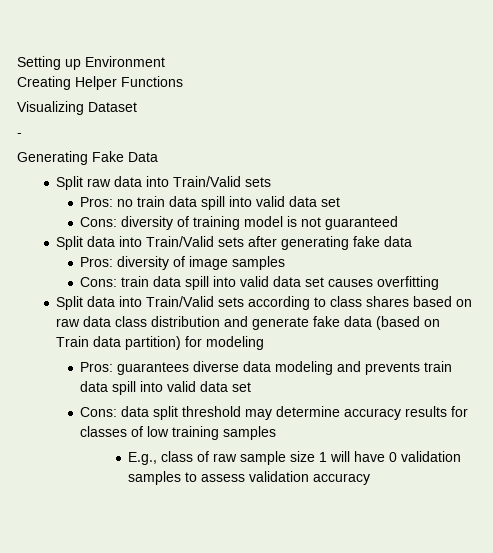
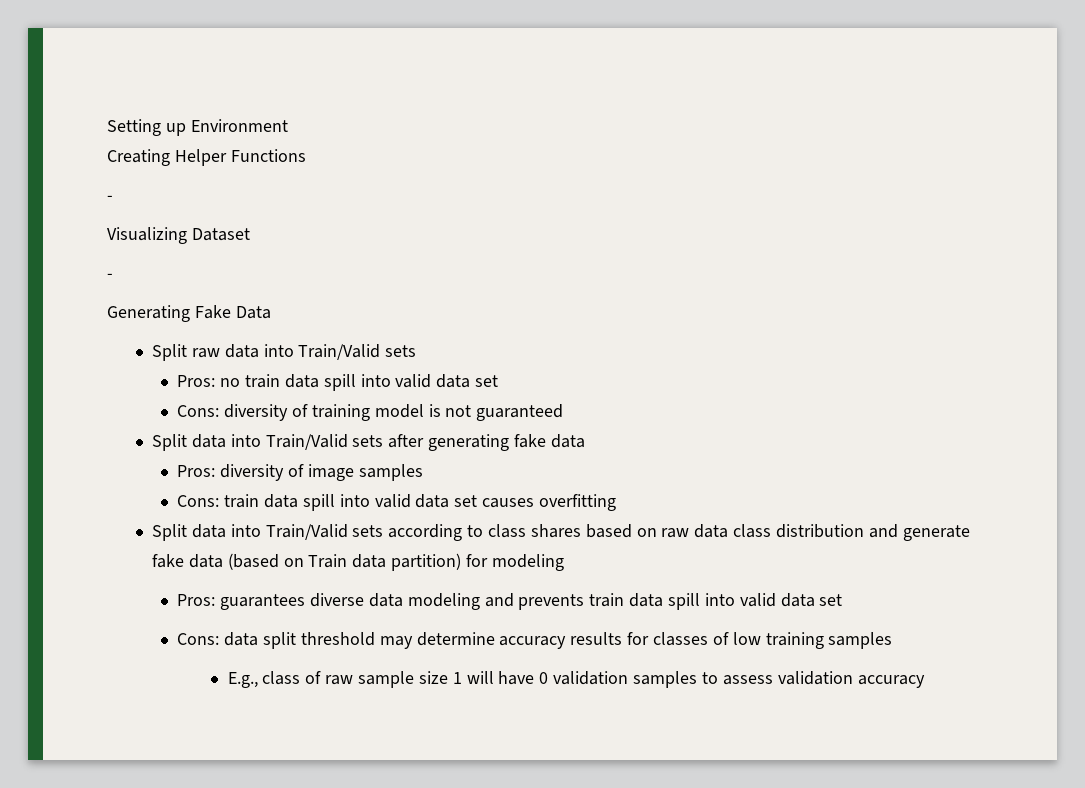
  Creating Helper Functions
+ -

